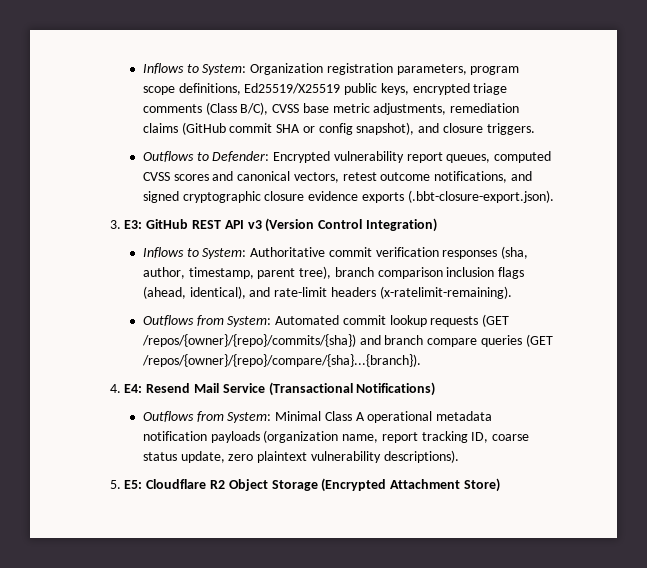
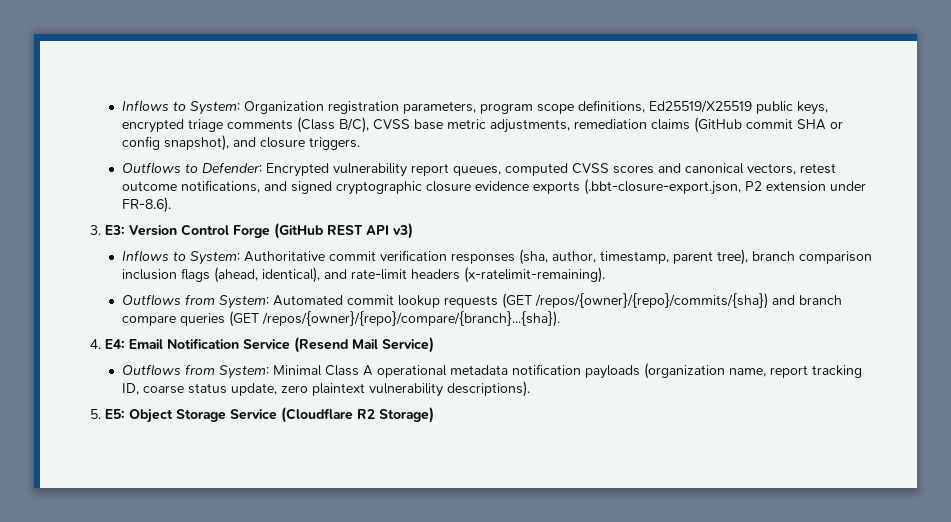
- Outflows to Defender: Encrypted vulnerability report queues, computed CVSS scores and canonical vectors, retest outcome notifications, and signed cryptographic closure evidence exports (.bbt-closure-export.json).
- 3. E3: GitHub REST API v3 (Version Control Integration)
+ Outflows to Defender: Encrypted vulnerability report queues, computed CVSS scores and canonical vectors, retest outcome notifications, and signed cryptographic closure evidence exports (.bbt-closure-export.json, P2 extension under FR-8.6).
+ 3. E3: Version Control Forge (GitHub REST API v3)
- Outflows from System: Automated commit lookup requests (GET /repos/{owner}/{repo}/commits/{sha}) and branch compare queries (GET /repos/{owner}/{repo}/compare/{sha}...{branch}).
+ Outflows from System: Automated commit lookup requests (GET /repos/{owner}/{repo}/commits/{sha}) and branch compare queries (GET /repos/{owner}/{repo}/compare/{branch}...{sha}).
- 4. E4: Resend Mail Service (Transactional Notifications)
+ 4. E4: Email Notification Service (Resend Mail Service)
- 5. E5: Cloudflare R2 Object Storage (Encrypted Attachment Store)
+ 5. E5: Object Storage Service (Cloudflare R2 Storage)

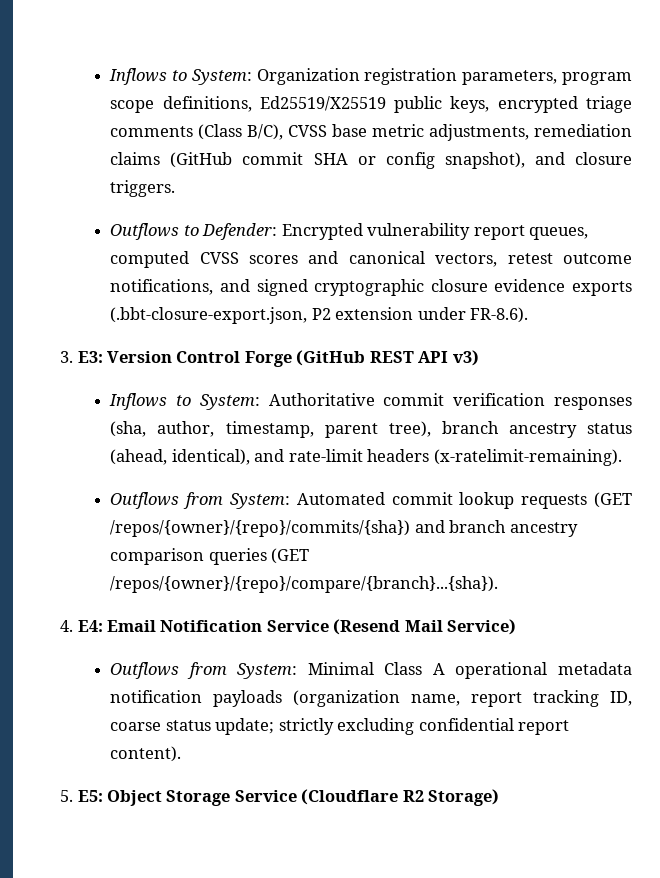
- Inflows to System: Authoritative commit verification responses (sha, author, timestamp, parent tree), branch comparison inclusion flags (ahead, identical), and rate-limit headers (x-ratelimit-remaining).
+ Inflows to System: Authoritative commit verification responses (sha, author, timestamp, parent tree), branch ancestry status (ahead, identical), and rate-limit headers (x-ratelimit-remaining).
- Outflows from System: Automated commit lookup requests (GET /repos/{owner}/{repo}/commits/{sha}) and branch compare queries (GET /repos/{owner}/{repo}/compare/{branch}...{sha}).
+ Outflows from System: Automated commit lookup requests (GET /repos/{owner}/{repo}/commits/{sha}) and branch ancestry comparison queries (GET /repos/{owner}/{repo}/compare/{branch}...{sha}).
- Outflows from System: Minimal Class A operational metadata notification payloads (organization name, report tracking ID, coarse status update, zero plaintext vulnerability descriptions).
+ Outflows from System: Minimal Class A operational metadata notification payloads (organization name, report tracking ID, coarse status update; strictly excluding confidential report content).

